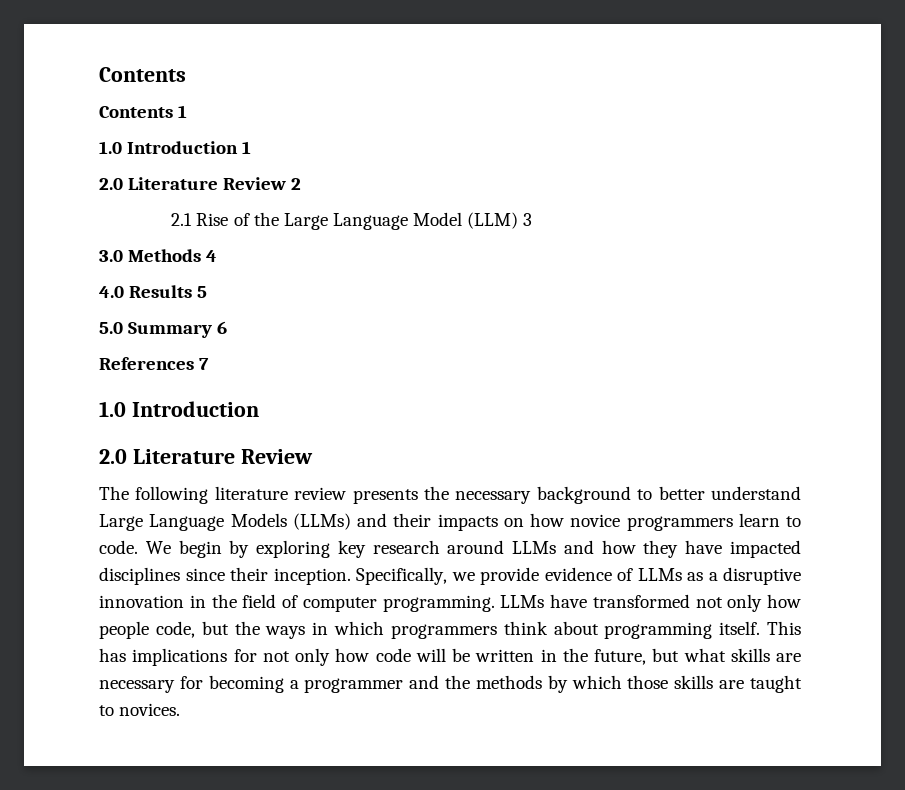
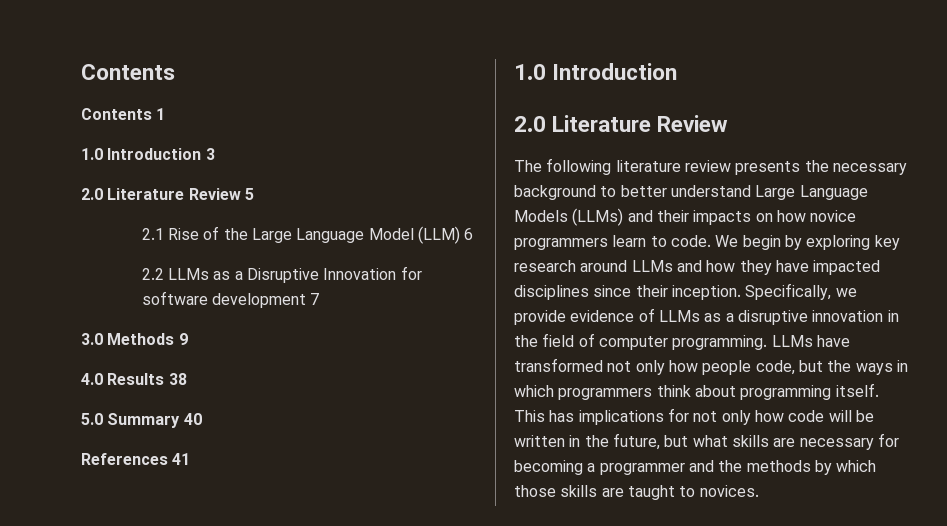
- 1.0 Introduction 1
- 2.0 Literature Review 2
+ 1.0 Introduction 3
+ 2.0 Literature Review 5
- 2.1 Rise of the Large Language Model (LLM) 3
+ 2.1 Rise of the Large Language Model (LLM) 6
+ 2.2 LLMs as a Disruptive Innovation for software development 7
- 3.0 Methods 4
+ 3.0 Methods 9
- 4.0 Results 5
+ 4.0 Results 38
- 5.0 Summary 6
+ 5.0 Summary 40
- References 7
+ References 41

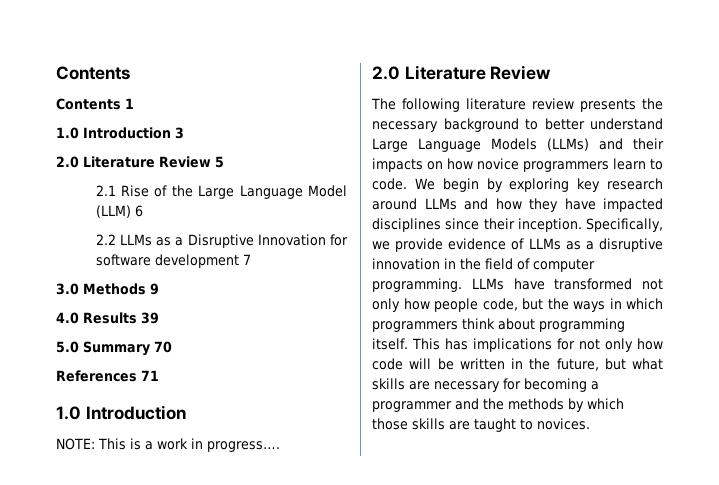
- 4.0 Results 38
+ 4.0 Results 39
- 5.0 Summary 40
+ 5.0 Summary 70
- References 41
+ References 71
  1.0 Introduction
+ NOTE: This is a work in progress….

